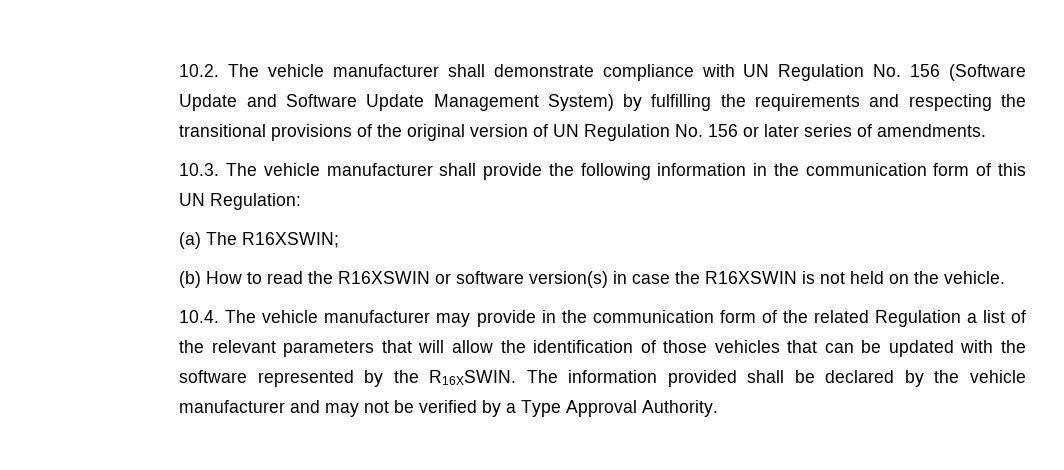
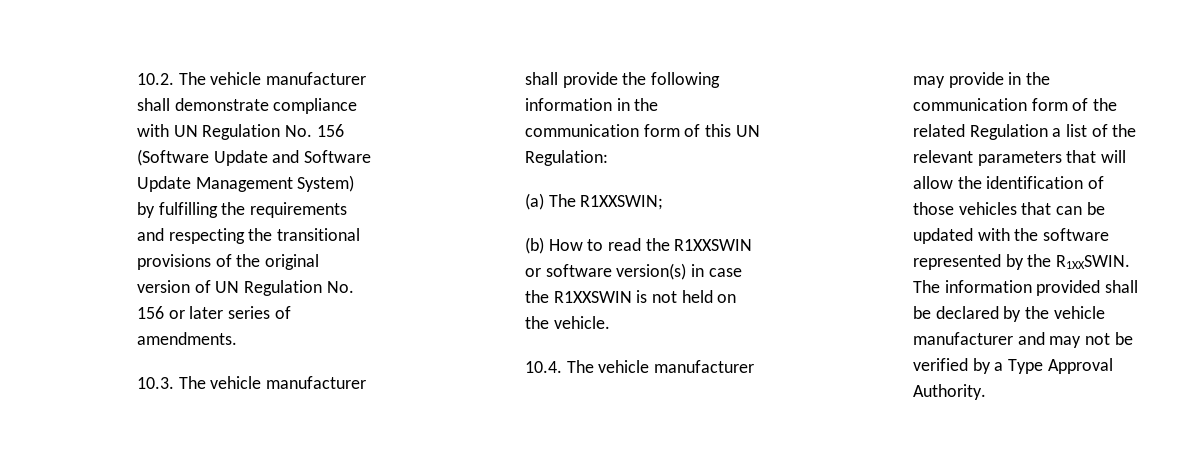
- (a) The R16XSWIN;
+ (a) The R1XXSWIN;
- (b) How to read the R16XSWIN or software version(s) in case the R16XSWIN is not held on the vehicle.
+ (b) How to read the R1XXSWIN or software version(s) in case the R1XXSWIN is not held on the vehicle.
- 10.4. The vehicle manufacturer may provide in the communication form of the related Regulation a list of the relevant parameters that will allow the identification of those vehicles that can be updated with the software represented by the R16XSWIN.
+ 10.4. The vehicle manufacturer may provide in the communication form of the related Regulation a list of the relevant parameters that will allow the identification of those vehicles that can be updated with the software represented by the R1XXSWIN.

